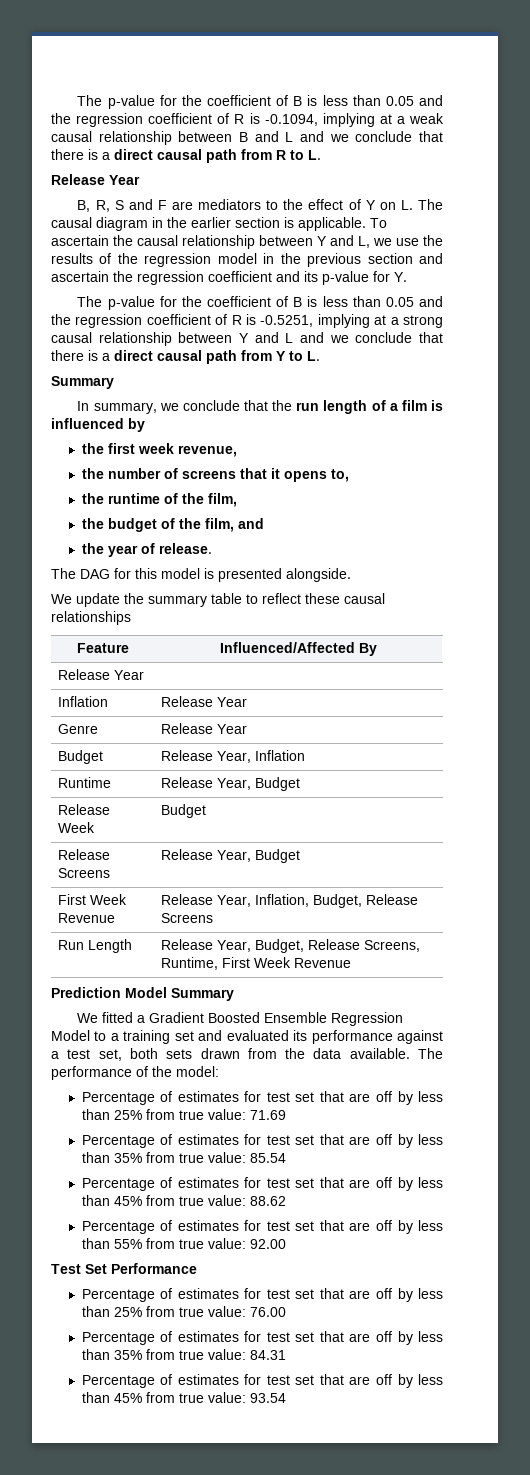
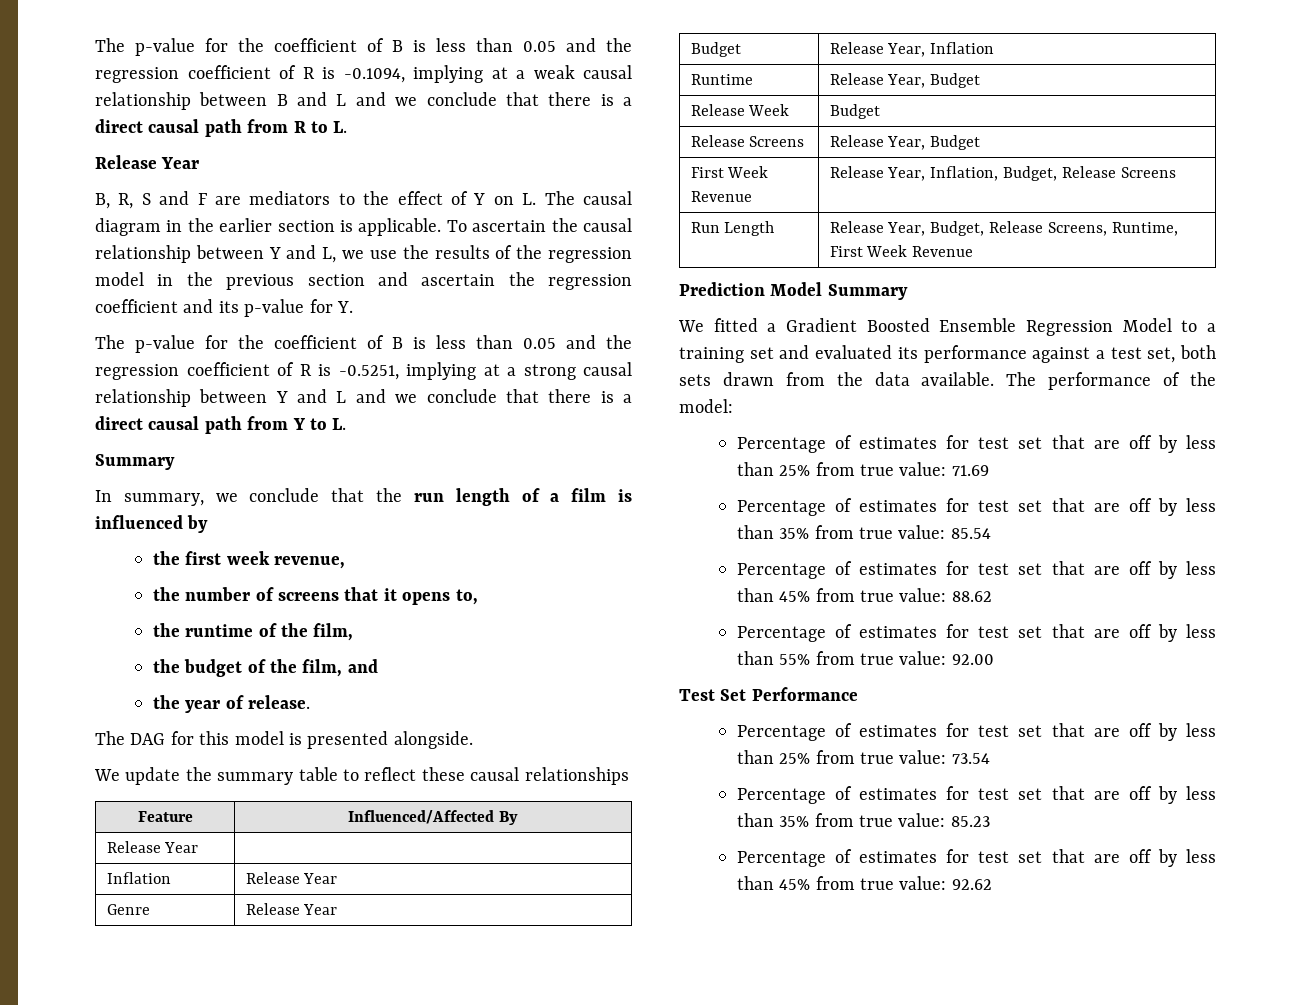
- Percentage of estimates for test set that are off by less than 25% from true value: 76.00
+ Percentage of estimates for test set that are off by less than 25% from true value: 73.54
- Percentage of estimates for test set that are off by less than 35% from true value: 84.31
+ Percentage of estimates for test set that are off by less than 35% from true value: 85.23
- Percentage of estimates for test set that are off by less than 45% from true value: 93.54
+ Percentage of estimates for test set that are off by less than 45% from true value: 92.62

